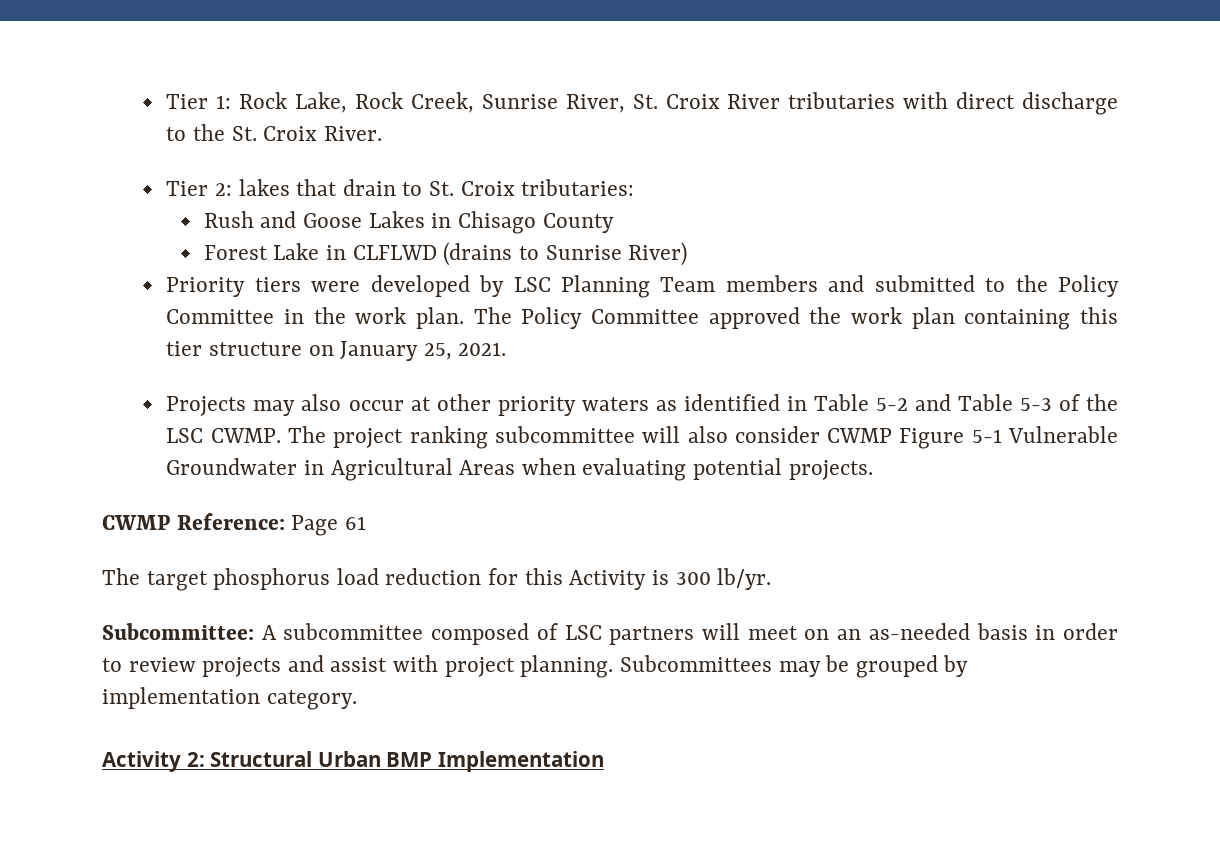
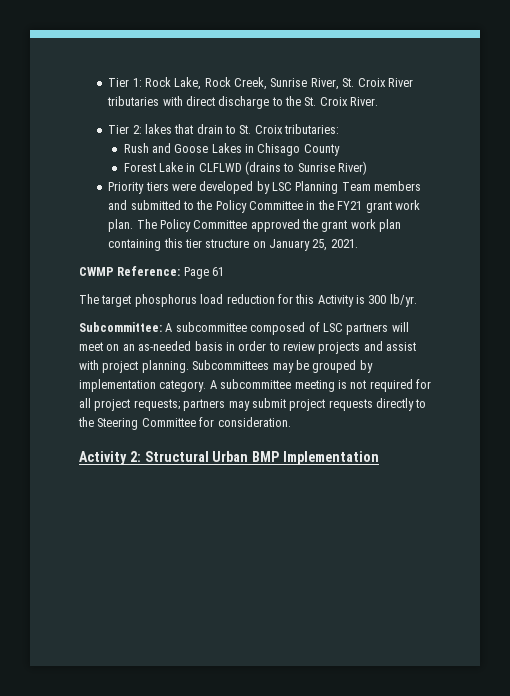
- Priority tiers were developed by LSC Planning Team members and submitted to the Policy Committee in the work plan.
+ Priority tiers were developed by LSC Planning Team members and submitted to the Policy Committee in the FY21 grant work plan.
- The Policy Committee approved the work plan containing this tier structure on January 25, 2021.
+ The Policy Committee approved the grant work plan containing this tier structure on January 25, 2021.
- Projects may also occur at other priority waters as identified in Table 5-2 and Table 5-3 of the LSC CWMP. The project ranking subcommittee will also consider CWMP Figure 5-1 Vulnerable Groundwater in Agricultural Areas when evaluating potential projects.
+ A subcommittee meeting is not required for all project requests; partners may submit project requests directly to the Steering Committee for consideration.

